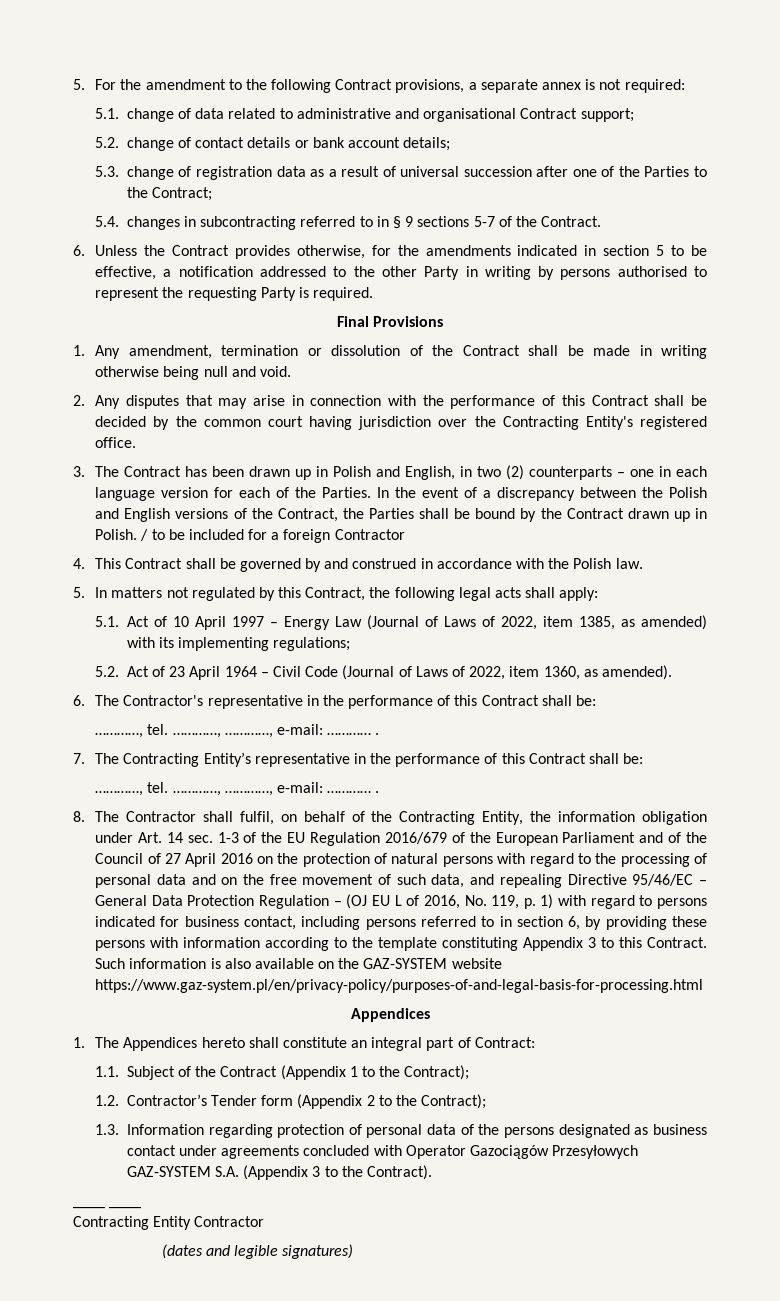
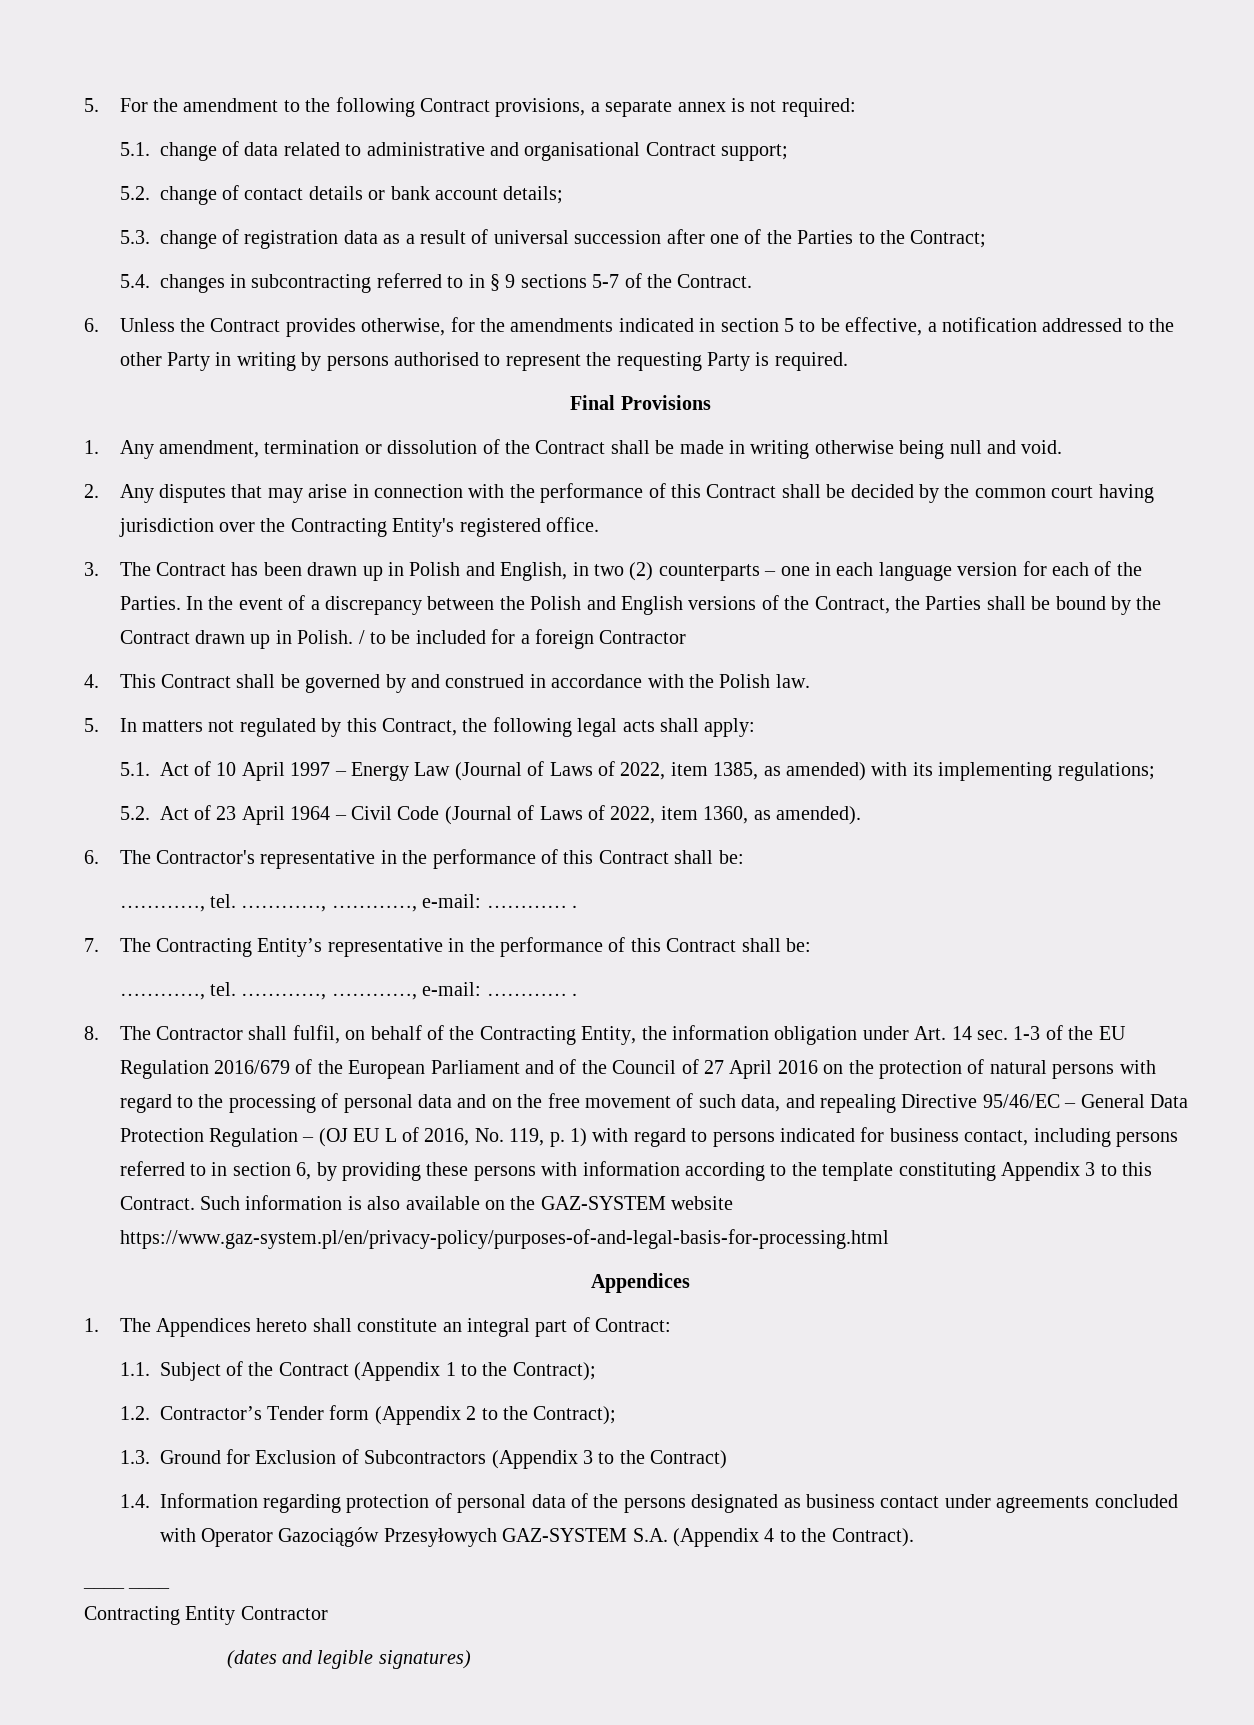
- 1.3. Information regarding protection of personal data of the persons designated as business contact under agreements concluded with Operator Gazociągów Przesyłowych GAZ-SYSTEM S.A. (Appendix 3 to the Contract).
+ 1.3. Ground for Exclusion of Subcontractors (Appendix 3 to the Contract)
+ 1.4. Information regarding protection of personal data of the persons designated as business contact under agreements concluded with Operator Gazociągów Przesyłowych GAZ-SYSTEM S.A. (Appendix 4 to the Contract).

